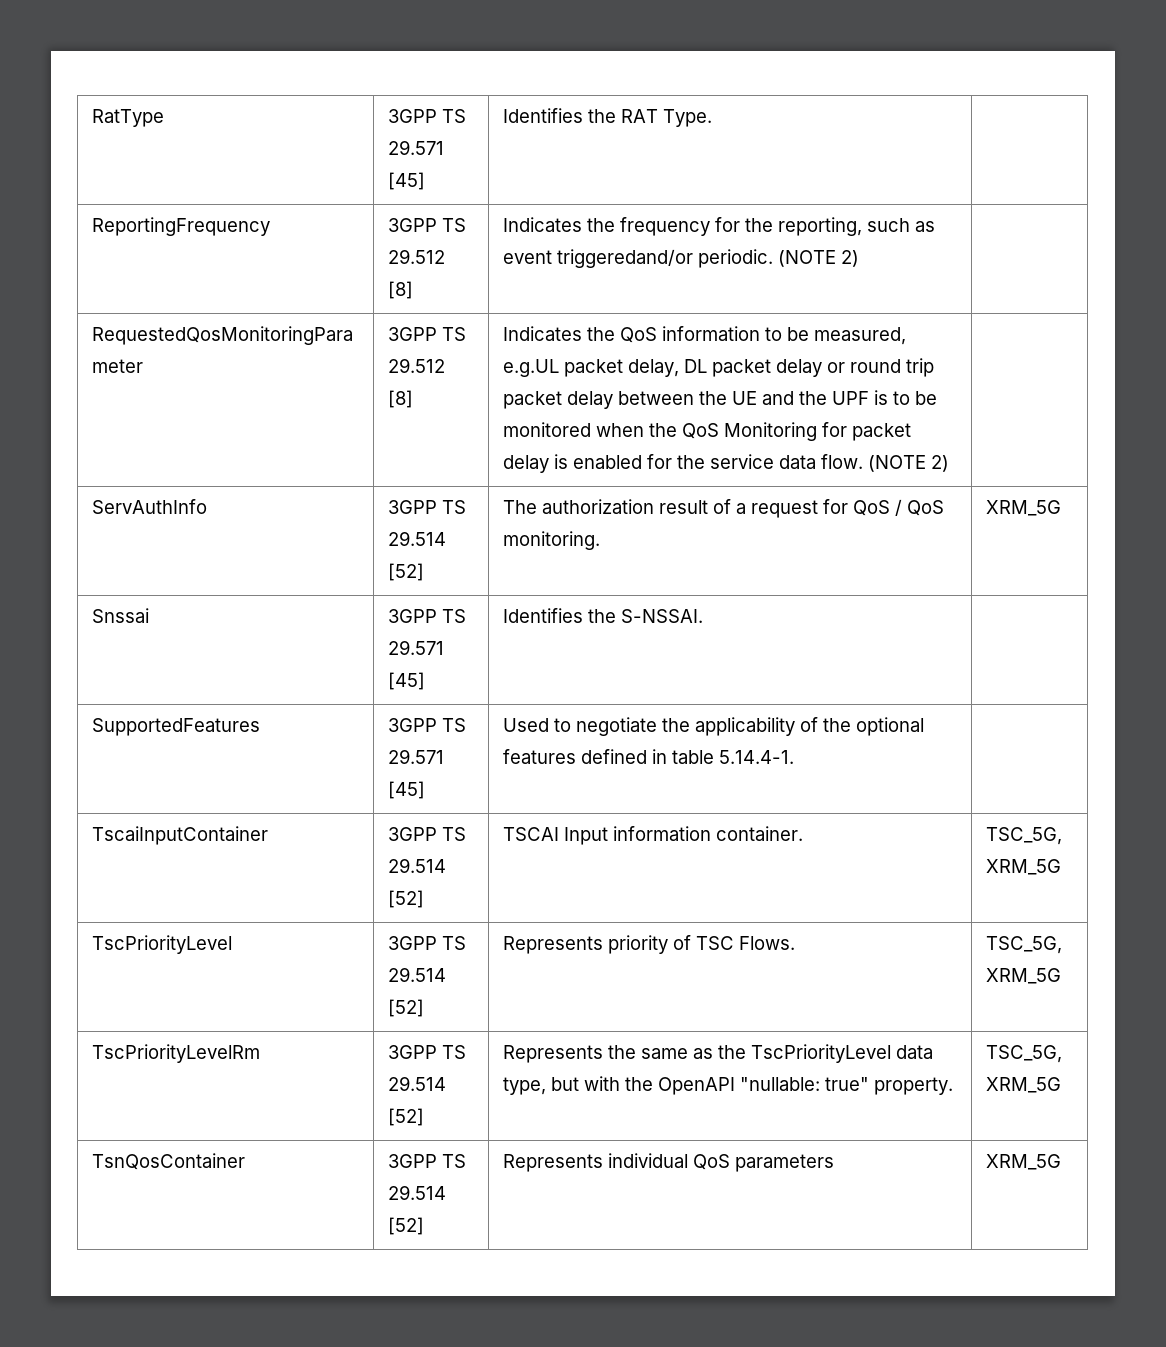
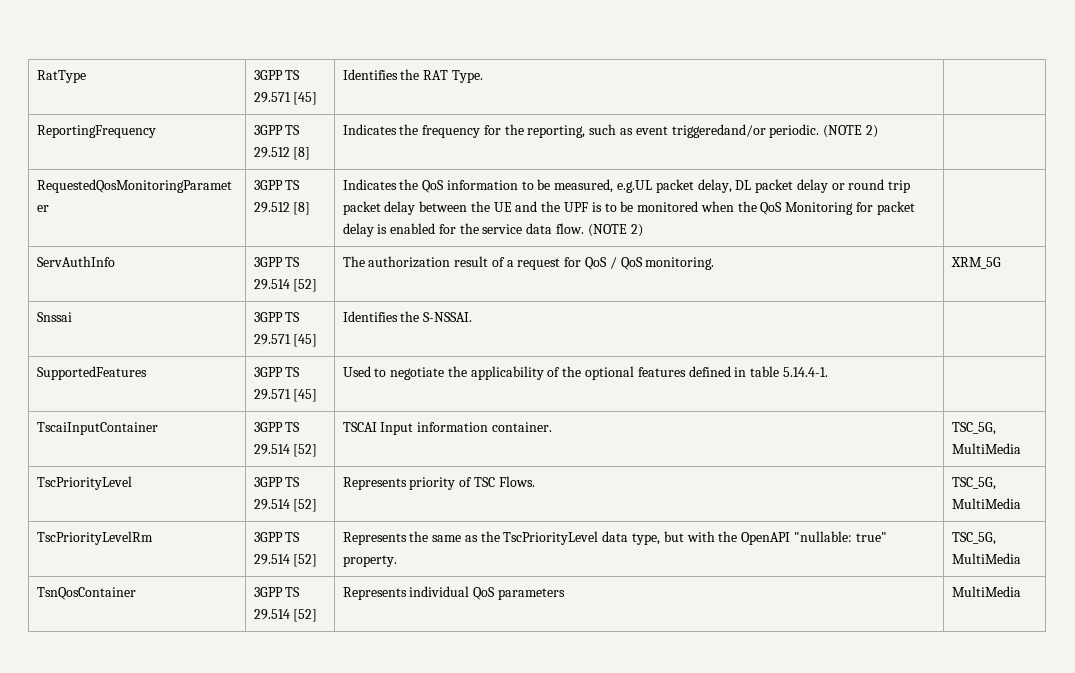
- TscaiInputContainer | 3GPP TS 29.514 [52] | TSCAI Input information container. | TSC_5G, XRM_5G
+ TscaiInputContainer | 3GPP TS 29.514 [52] | TSCAI Input information container. | TSC_5G, MultiMedia
- TscPriorityLevel | 3GPP TS 29.514 [52] | Represents priority of TSC Flows. | TSC_5G, XRM_5G
+ TscPriorityLevel | 3GPP TS 29.514 [52] | Represents priority of TSC Flows. | TSC_5G, MultiMedia
- TscPriorityLevelRm | 3GPP TS 29.514 [52] | Represents the same as the TscPriorityLevel data type, but with the OpenAPI "nullable: true" property. | TSC_5G, XRM_5G
+ TscPriorityLevelRm | 3GPP TS 29.514 [52] | Represents the same as the TscPriorityLevel data type, but with the OpenAPI "nullable: true" property. | TSC_5G, MultiMedia
- TsnQosContainer | 3GPP TS 29.514 [52] | Represents individual QoS parameters | XRM_5G
+ TsnQosContainer | 3GPP TS 29.514 [52] | Represents individual QoS parameters | MultiMedia

